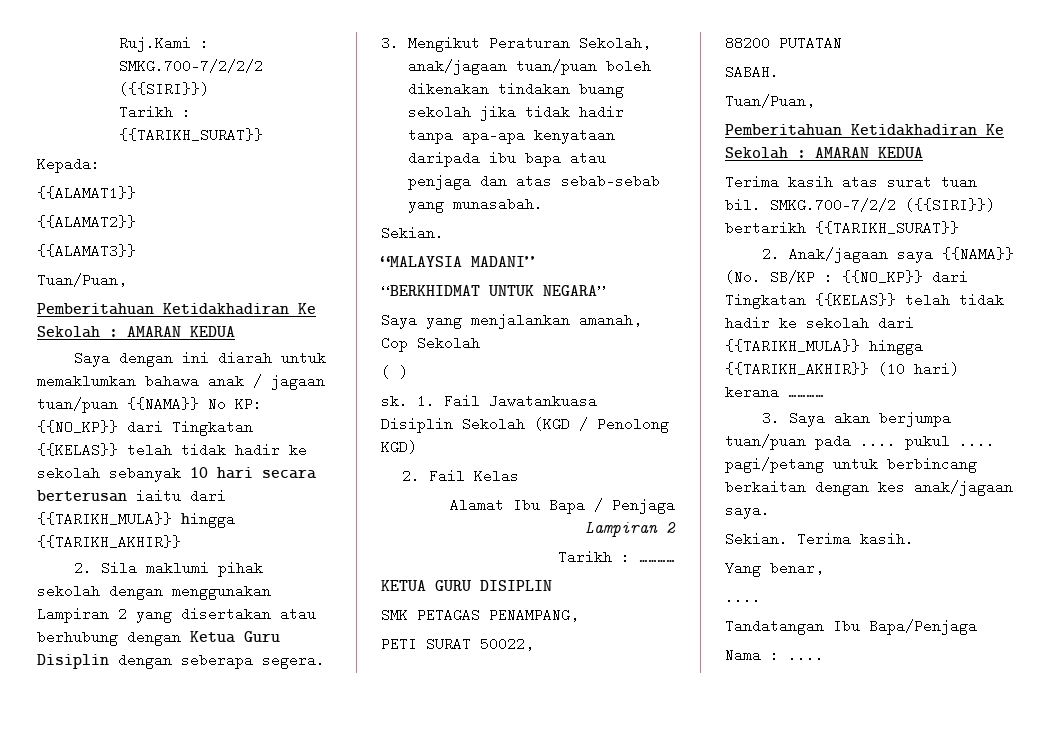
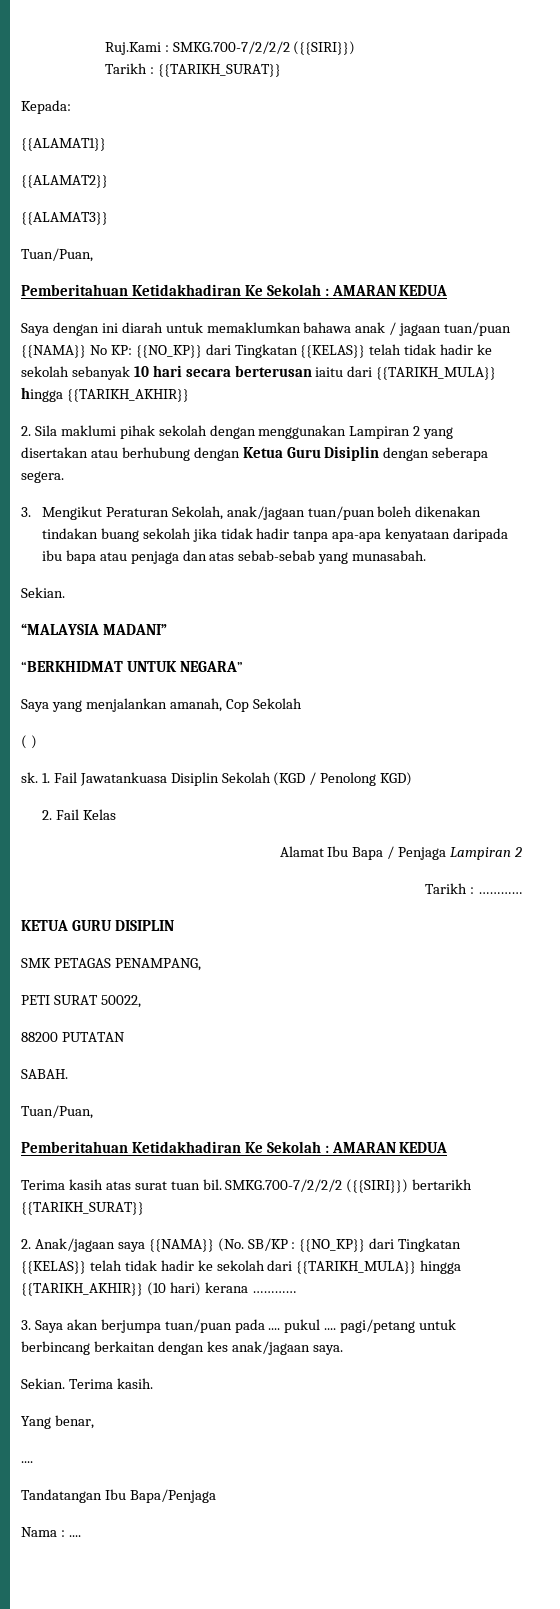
- SMKG.700-7/2/2 ({{SIRI}}) bertarikh {{TARIKH_SURAT}}
+ SMKG.700-7/2/2/2 ({{SIRI}}) bertarikh {{TARIKH_SURAT}}

